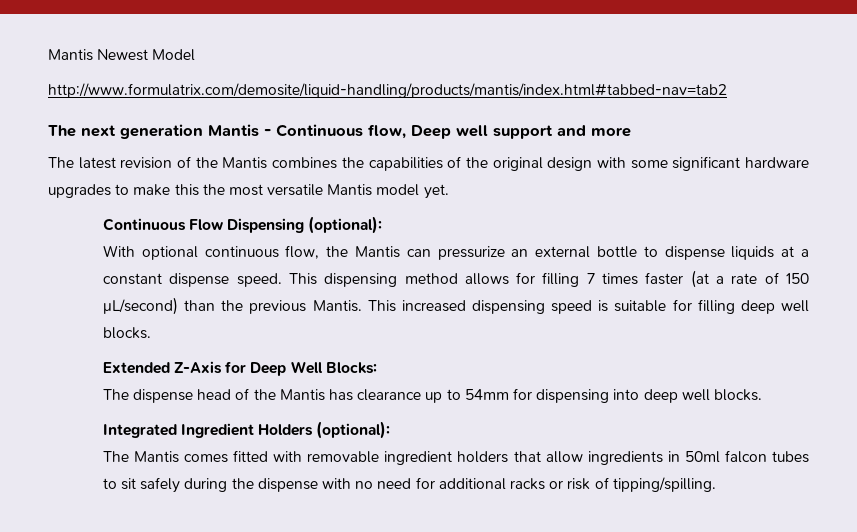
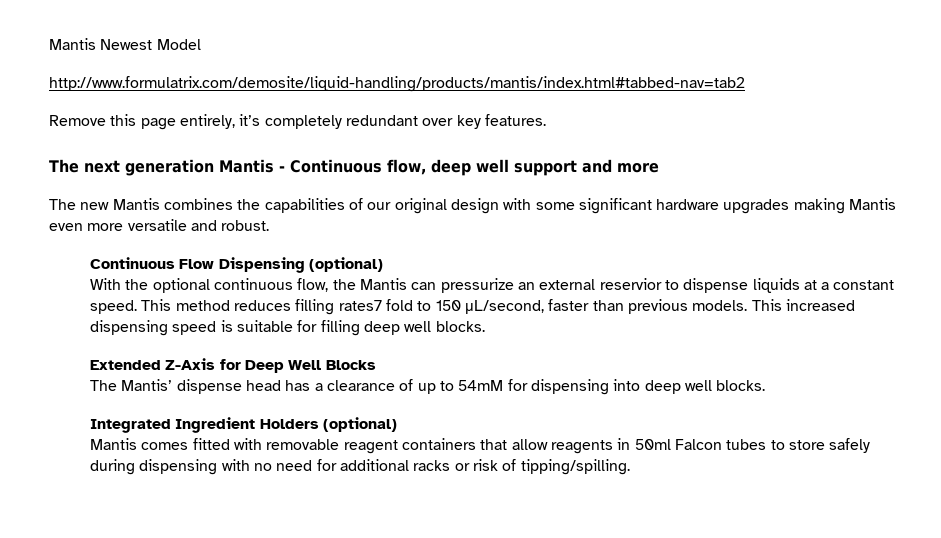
+ Remove this page entirely, it’s completely redundant over key features.
- The next generation Mantis - Continuous flow, Deep well support and more
+ The next generation Mantis - Continuous flow, deep well support and more
- The latest revision of the Mantis combines the capabilities of the original design with some significant hardware upgrades to make this the most versatile Mantis model yet.
+ The new Mantis combines the capabilities of our original design with some significant hardware upgrades making Mantis even more versatile and robust.
- Continuous Flow Dispensing (optional):
+ Continuous Flow Dispensing (optional)
- With optional continuous flow, the Mantis can pressurize an external bottle to dispense liquids at a constant dispense speed.
+ With the optional continuous flow, the Mantis can pressurize an external reservior to dispense liquids at a constant speed.
- This dispensing method allows for filling 7 times faster (at a rate of 150 μL/second) than the previous Mantis.
+ This method reduces filling rates7 fold to 150 μL/second, faster than previous models.
- Extended Z-Axis for Deep Well Blocks:
- The dispense head of the Mantis has clearance up to 54mm for dispensing into deep well blocks.
+ Extended Z-Axis for Deep Well Blocks
+ The Mantis’ dispense head has a clearance of up to 54mM for dispensing into deep well blocks.
- Integrated Ingredient Holders (optional):
- The Mantis comes fitted with removable ingredient holders that allow ingredients in 50ml falcon tubes to sit safely during the dispense with no need for additional racks or risk of tipping/spilling.
+ Integrated Ingredient Holders (optional)
+ Mantis comes fitted with removable reagent containers that allow reagents in 50ml Falcon tubes to store safely during dispensing with no need for additional racks or risk of tipping/spilling.

